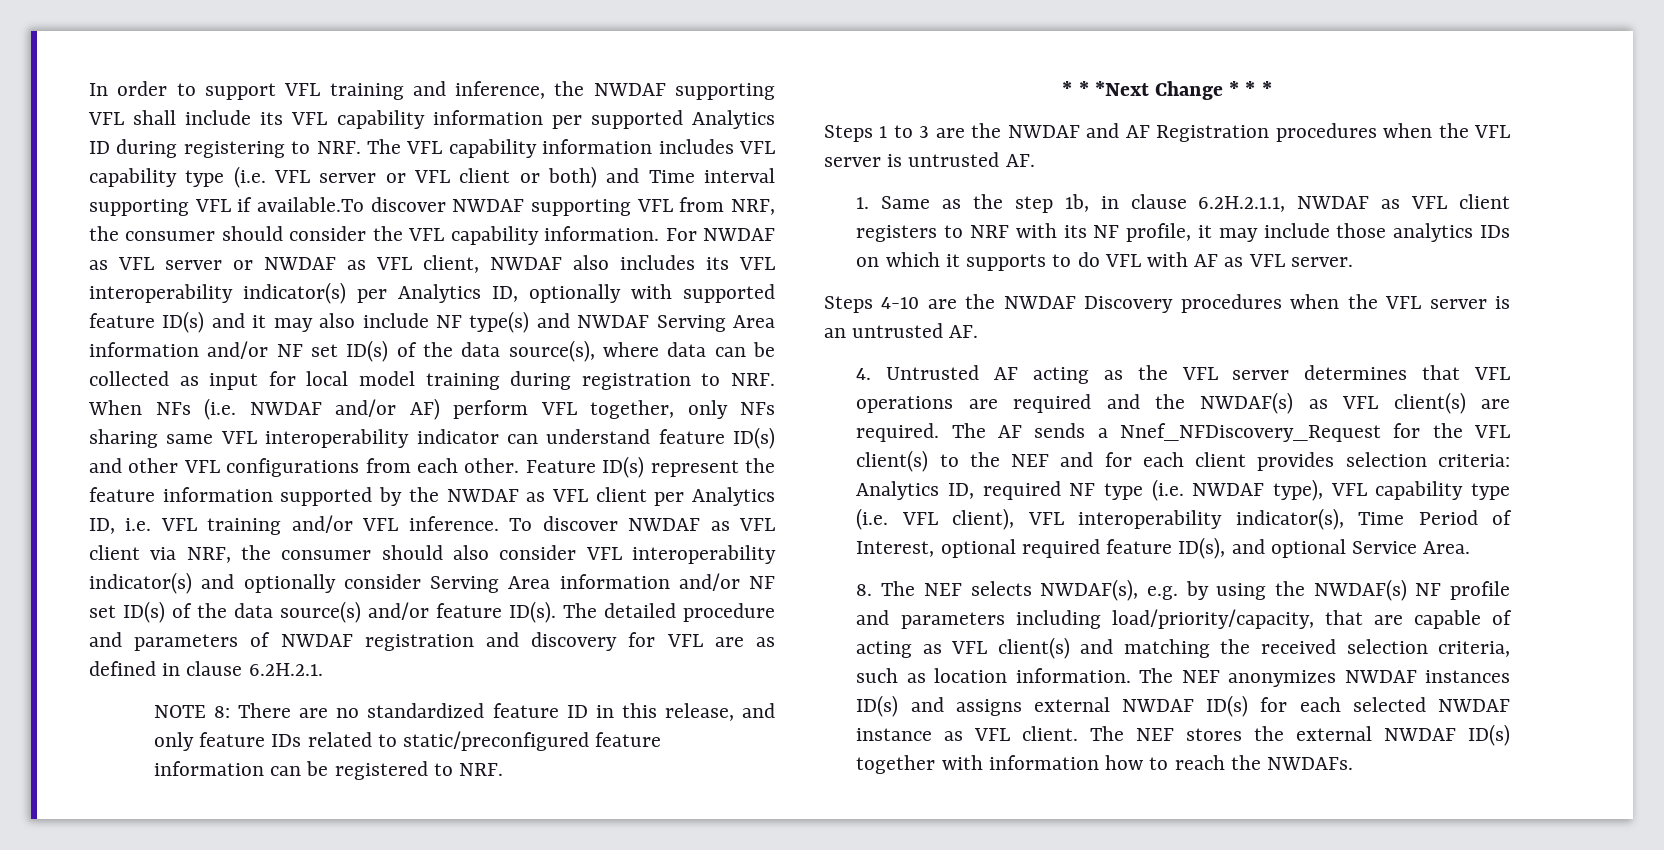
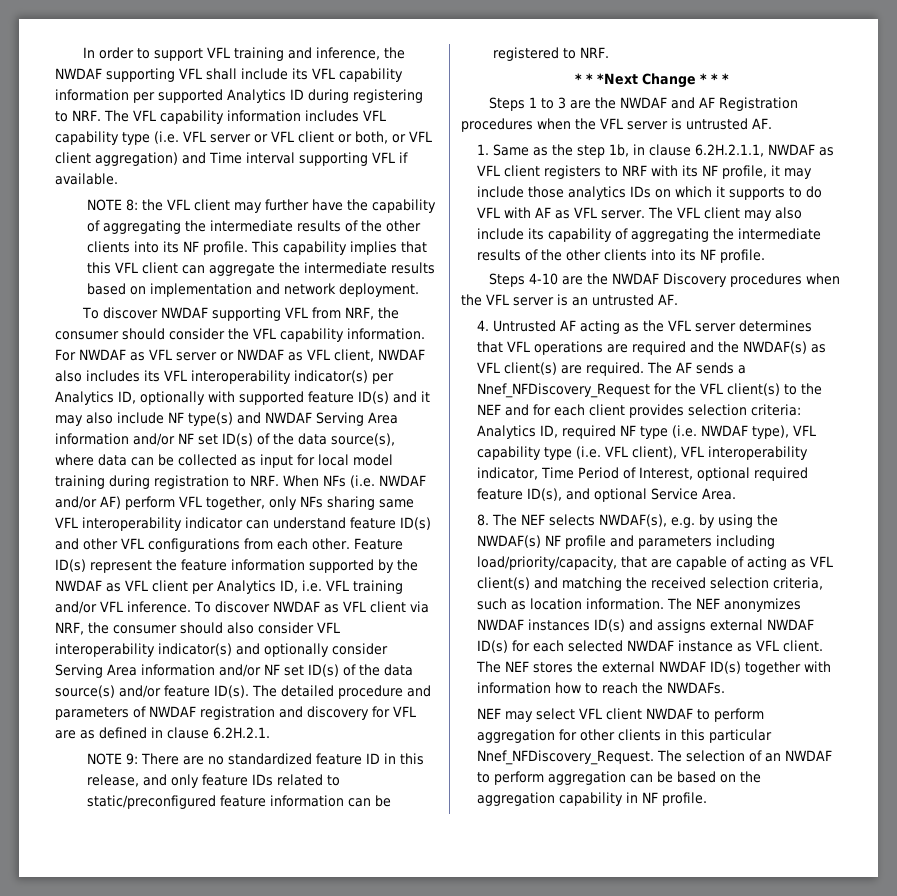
- In order to support VFL training and inference, the NWDAF supporting VFL shall include its VFL capability information per supported Analytics ID during registering to NRF. The VFL capability information includes VFL capability type (i.e. VFL server or VFL client or both) and Time interval supporting VFL if available.To discover NWDAF supporting VFL from NRF, the consumer should consider the VFL capability information.
+ In order to support VFL training and inference, the NWDAF supporting VFL shall include its VFL capability information per supported Analytics ID during registering to NRF. The VFL capability information includes VFL capability type (i.e. VFL server or VFL client or both, or VFL client aggregation) and Time interval supporting VFL if available.
+ NOTE 8: the VFL client may further have the capability of aggregating the intermediate results of the other clients into its NF profile. This capability implies that this VFL client can aggregate the intermediate results based on implementation and network deployment.
+ To discover NWDAF supporting VFL from NRF, the consumer should consider the VFL capability information.
- NOTE 8: There are no standardized feature ID in this release, and only feature IDs related to static/preconfigured feature information can be registered to NRF.
+ NOTE 9: There are no standardized feature ID in this release, and only feature IDs related to static/preconfigured feature information can be registered to NRF.
+ The VFL client may also include its capability of aggregating the intermediate results of the other clients into its NF profile.
- The AF sends a Nnef_NFDiscovery_Request for the VFL client(s) to the NEF and for each client provides selection criteria: Analytics ID, required NF type (i.e. NWDAF type), VFL capability type (i.e. VFL client), VFL interoperability indicator(s), Time Period of Interest, optional required feature ID(s), and optional Service Area.
+ The AF sends a Nnef_NFDiscovery_Request for the VFL client(s) to the NEF and for each client provides selection criteria: Analytics ID, required NF type (i.e. NWDAF type), VFL capability type (i.e. VFL client), VFL interoperability indicator, Time Period of Interest, optional required feature ID(s), and optional Service Area.
+ NEF may select VFL client NWDAF to perform aggregation for other clients in this particular Nnef_NFDiscovery_Request. The selection of an NWDAF to perform aggregation can be based on the aggregation capability in NF profile.

